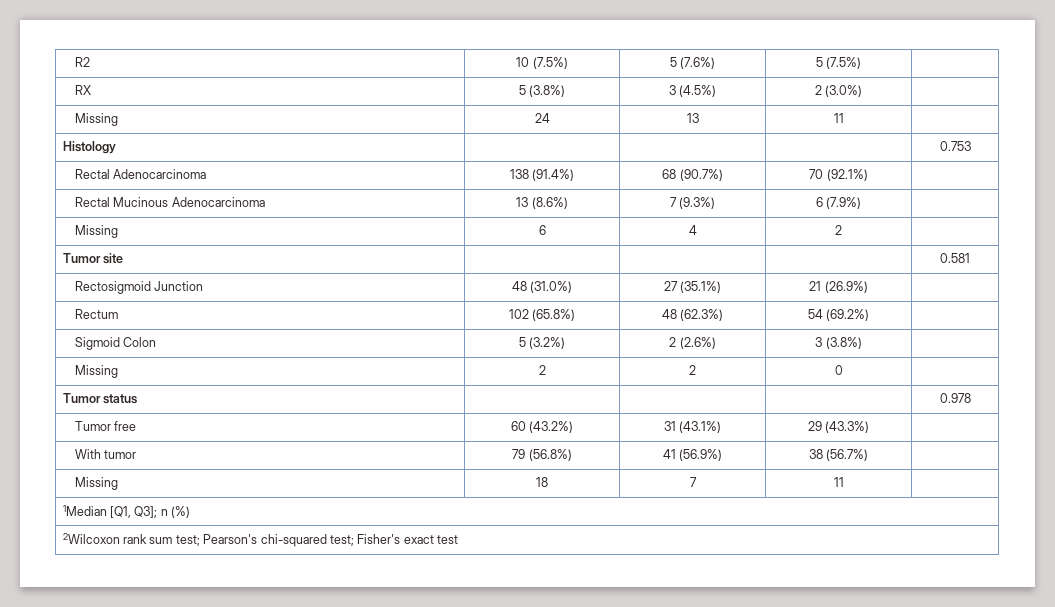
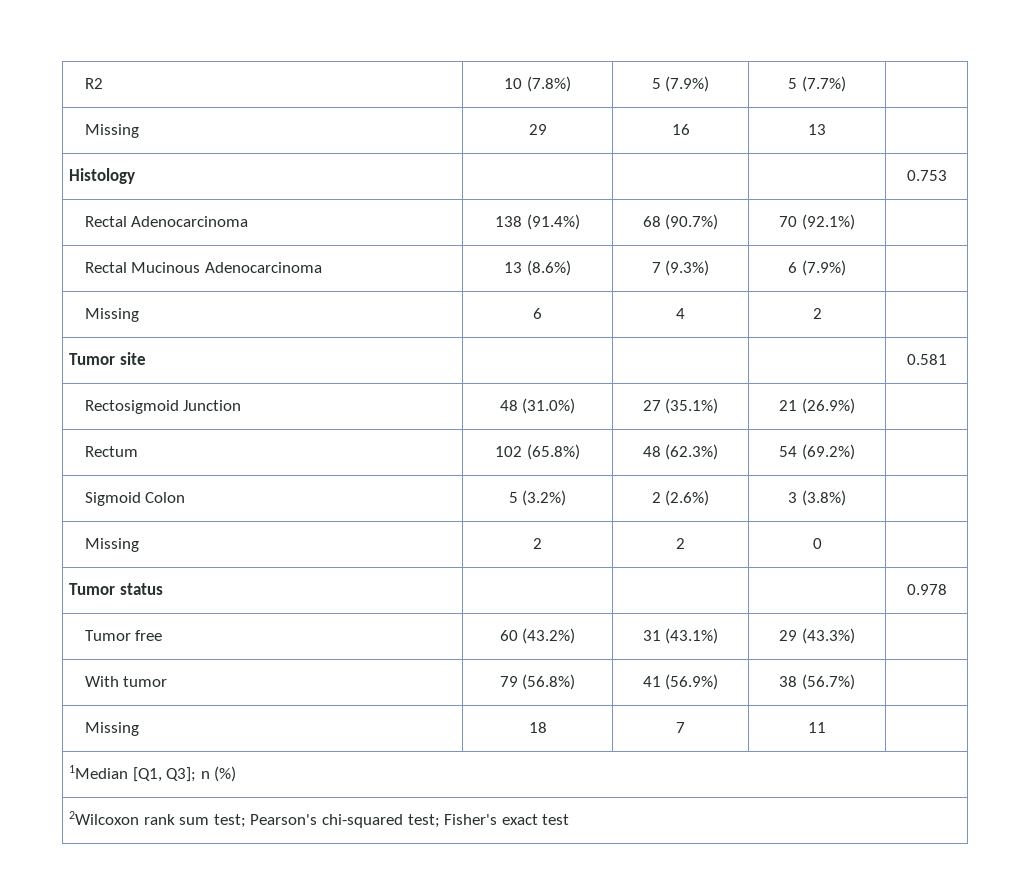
- R2 | 10 (7.5%) | 5 (7.6%) | 5 (7.5%) |
- RX | 5 (3.8%) | 3 (4.5%) | 2 (3.0%) |
- Missing | 24 | 13 | 11 |
+ R2 | 10 (7.8%) | 5 (7.9%) | 5 (7.7%) |
+ Missing | 29 | 16 | 13 |

